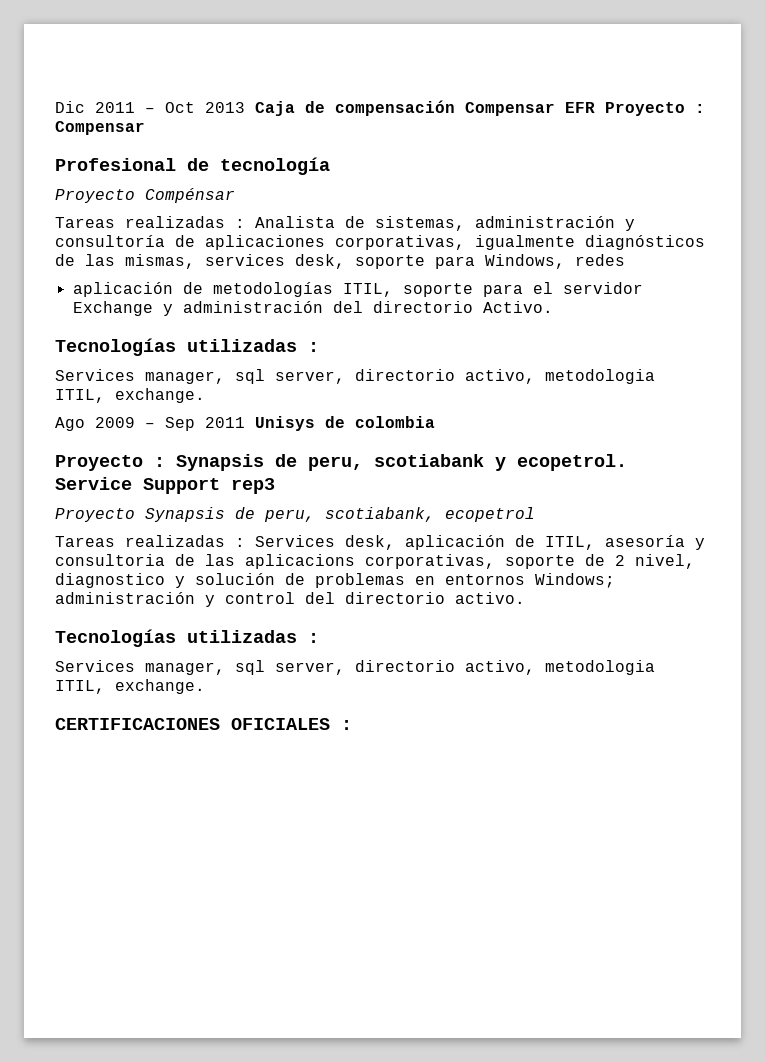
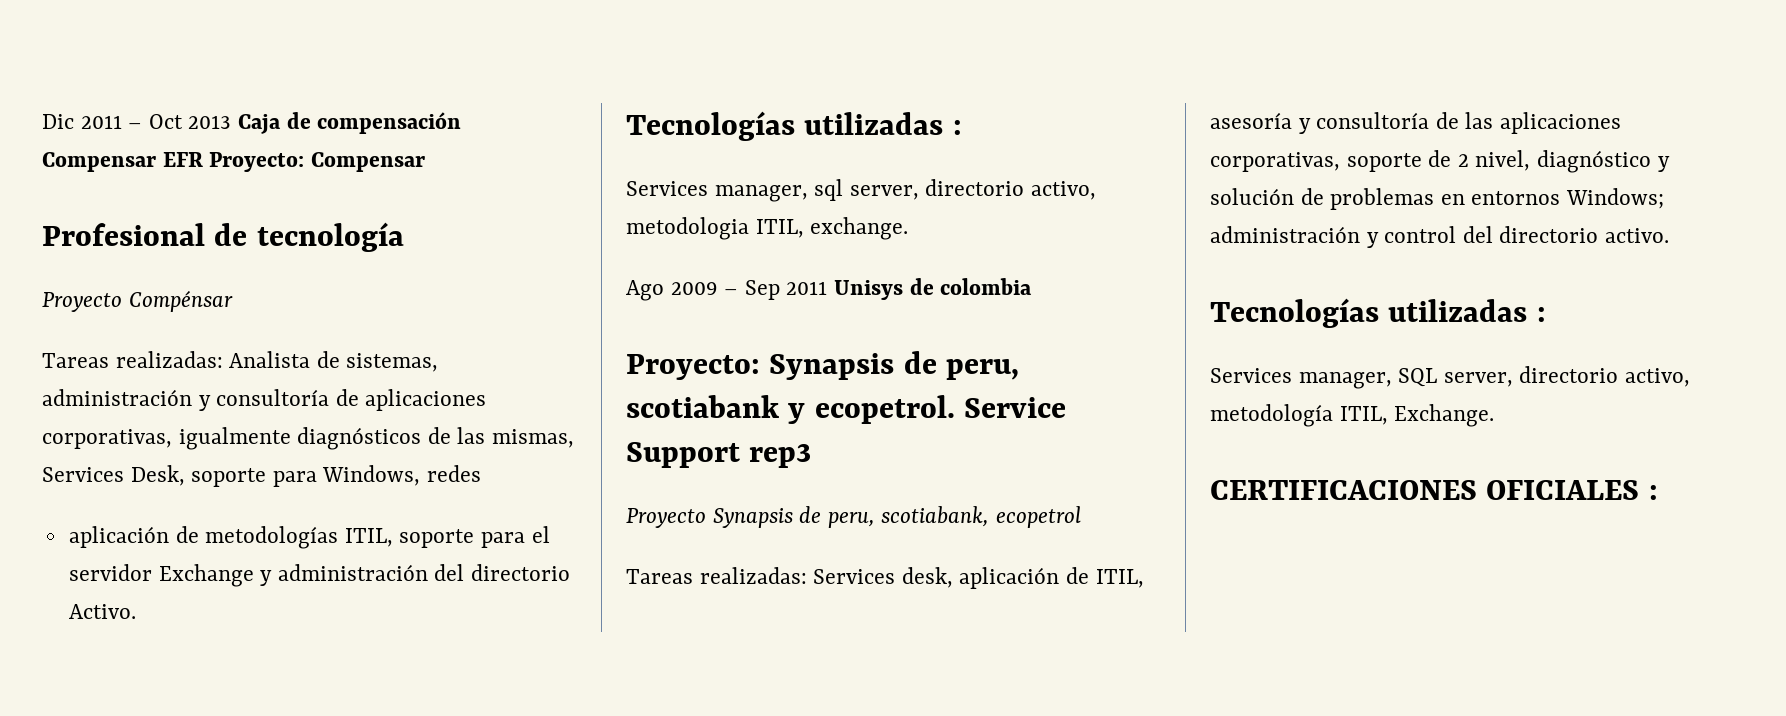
- Dic 2011 – Oct 2013 Caja de compensación Compensar EFR Proyecto : Compensar
+ Dic 2011 – Oct 2013 Caja de compensación Compensar EFR Proyecto: Compensar
- Tareas realizadas : Analista de sistemas, administración y consultoría de aplicaciones corporativas, igualmente diagnósticos de las mismas, services desk, soporte para Windows, redes
+ Tareas realizadas: Analista de sistemas, administración y consultoría de aplicaciones corporativas, igualmente diagnósticos de las mismas, Services Desk, soporte para Windows, redes
- Proyecto : Synapsis de peru, scotiabank y ecopetrol.
+ Proyecto: Synapsis de peru, scotiabank y ecopetrol.
- Tareas realizadas : Services desk, aplicación de ITIL, asesoría y consultoria de las aplicacions corporativas, soporte de 2 nivel, diagnostico y solución de problemas en entornos Windows; administración y control del directorio activo.
+ Tareas realizadas: Services desk, aplicación de ITIL, asesoría y consultoría de las aplicaciones corporativas, soporte de 2 nivel, diagnóstico y solución de problemas en entornos Windows; administración y control del directorio activo.
  Tecnologías utilizadas :
- Services manager, sql server, directorio activo, metodologia ITIL, exchange.
+ Services manager, SQL server, directorio activo, metodología ITIL, Exchange.

